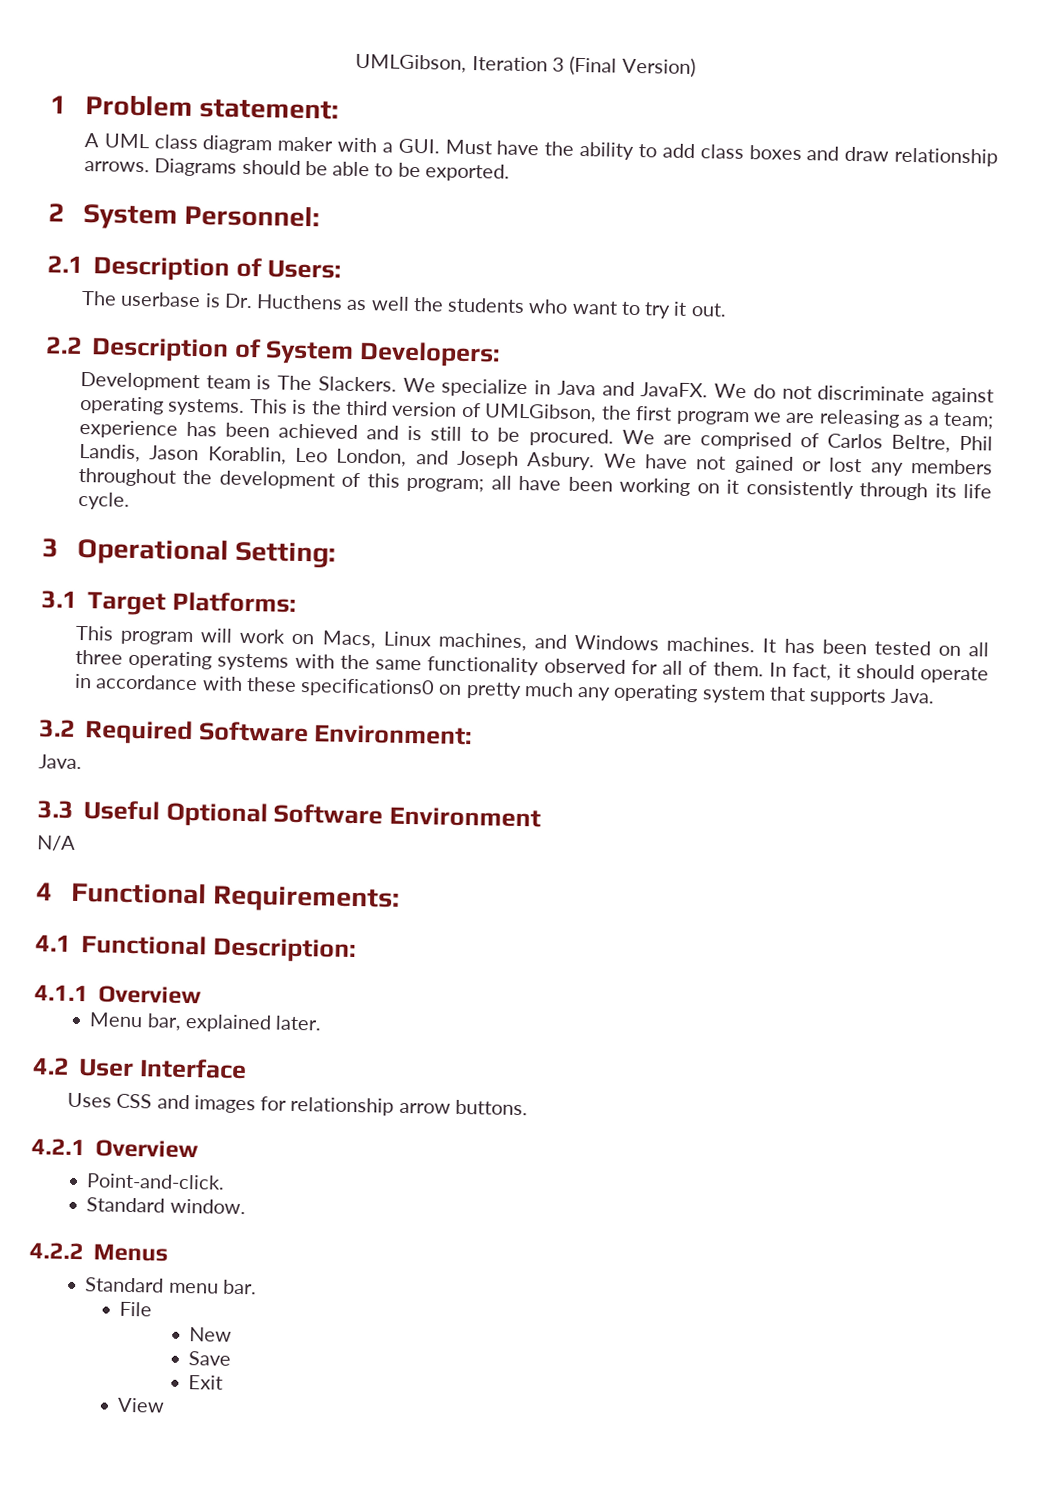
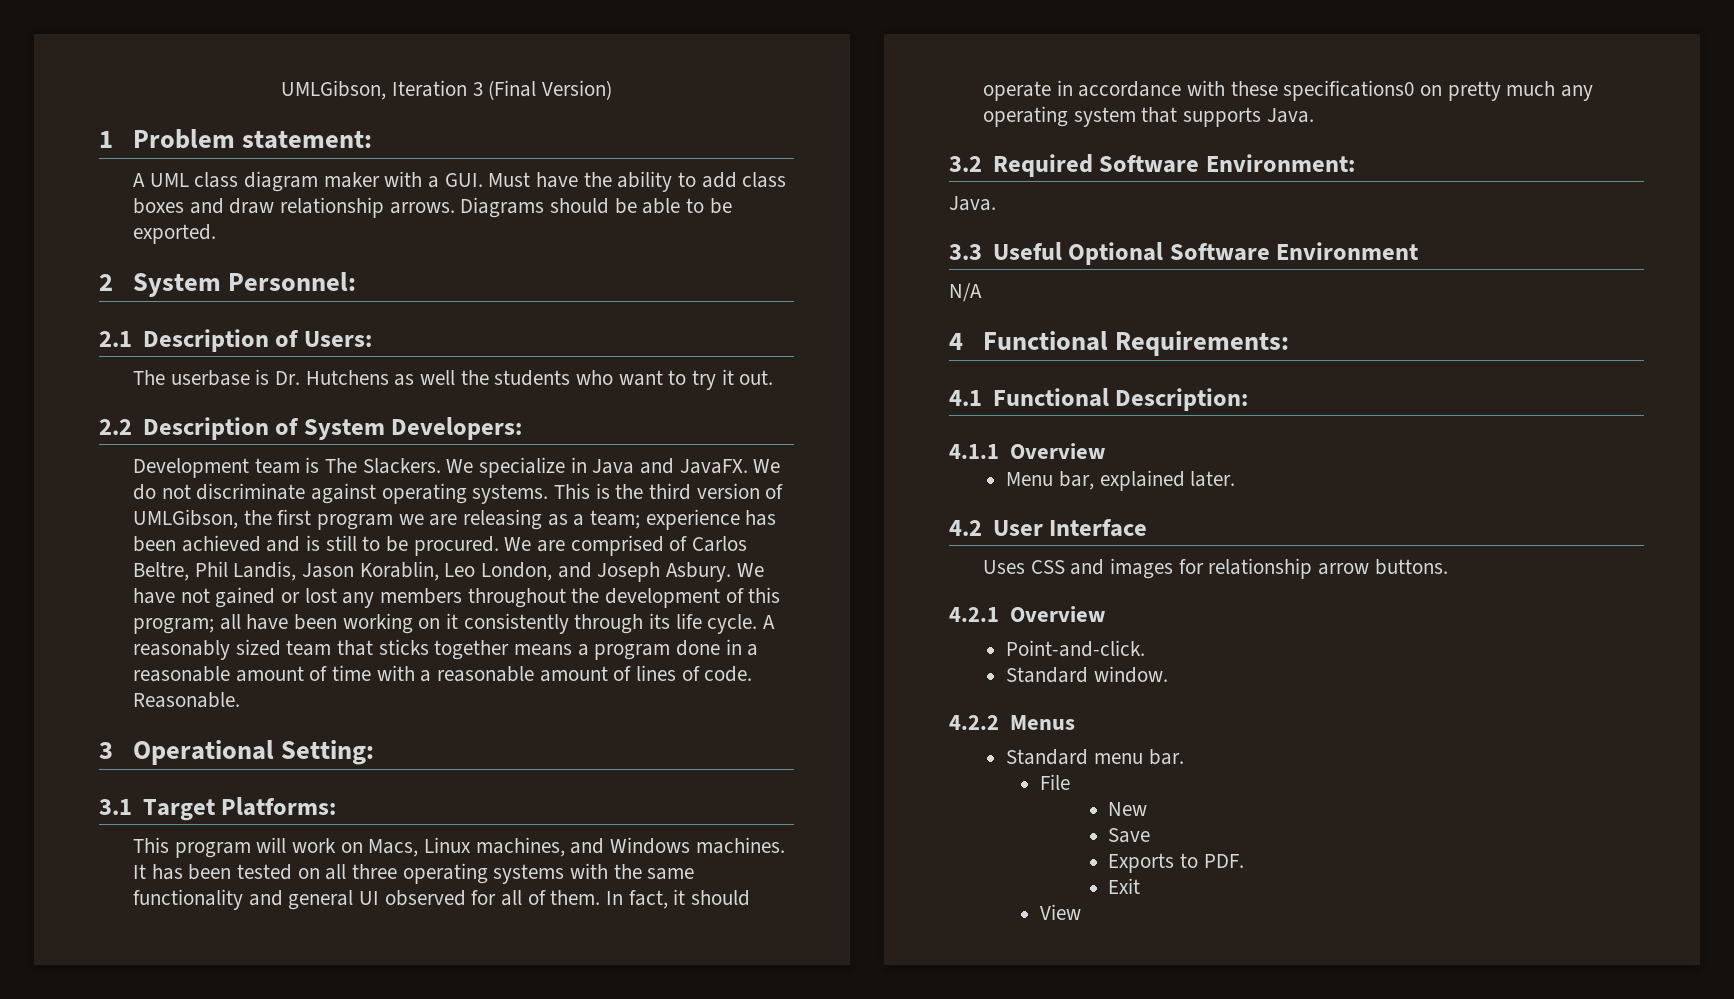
- The userbase is Dr. Hucthens as well the students who want to try it out.
+ The userbase is Dr. Hutchens as well the students who want to try it out.
+ A reasonably sized team that sticks together means a program done in a reasonable amount of time with a reasonable amount of lines of code. Reasonable.
- It has been tested on all three operating systems with the same functionality observed for all of them.
+ It has been tested on all three operating systems with the same functionality and general UI observed for all of them.
+ Exports to PDF.

